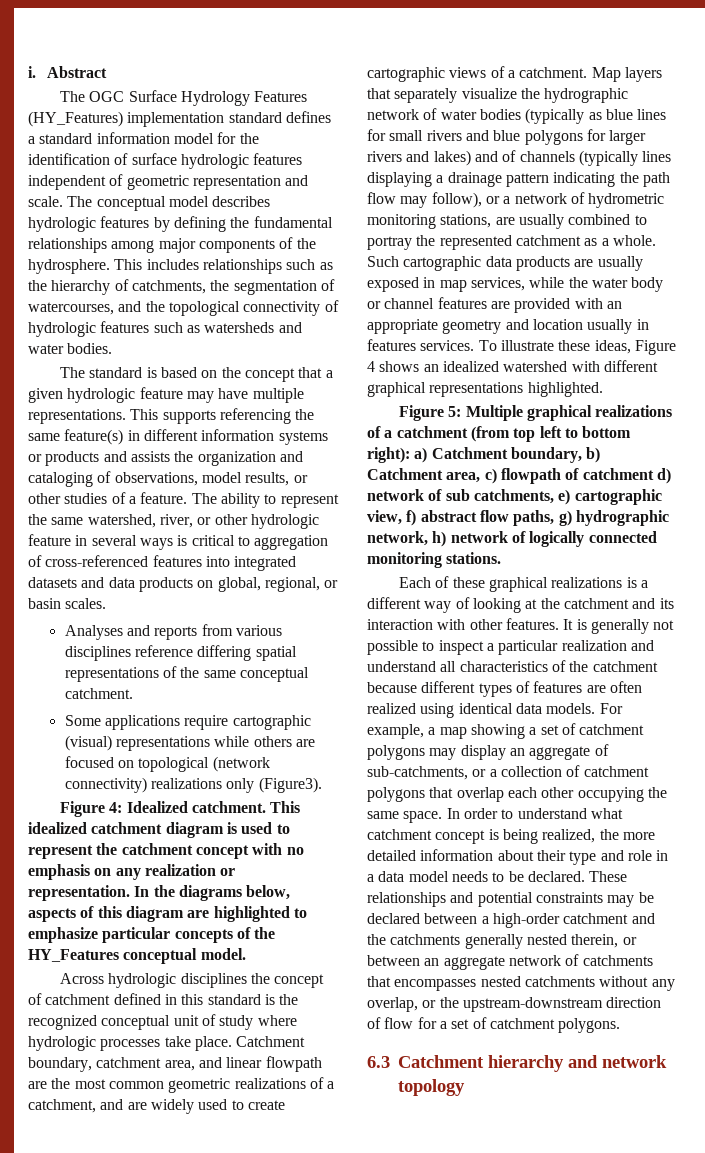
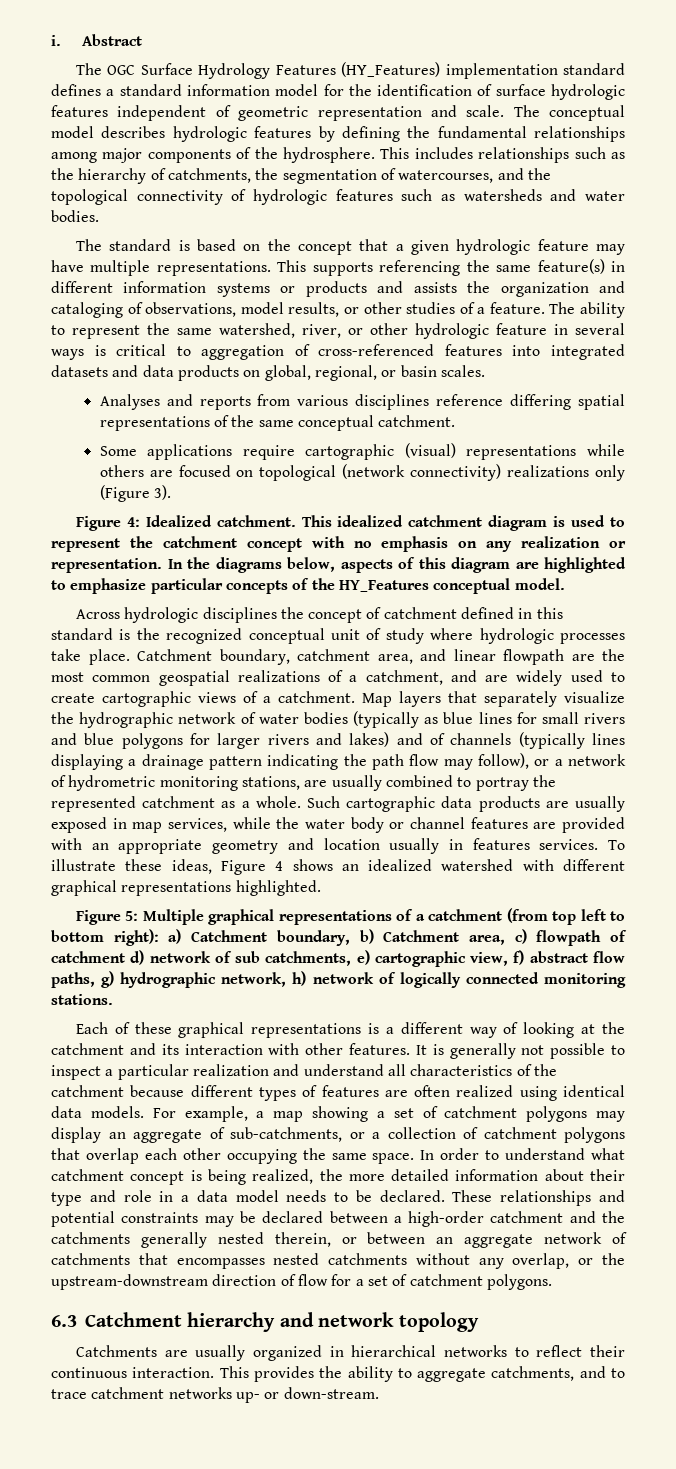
- Some applications require cartographic (visual) representations while others are focused on topological (network connectivity) realizations only (Figure3).
+ Some applications require cartographic (visual) representations while others are focused on topological (network connectivity) realizations only (Figure 3).
- Catchment boundary, catchment area, and linear flowpath are the most common geometric realizations of a catchment, and are widely used to create cartographic views of a catchment.
+ Catchment boundary, catchment area, and linear flowpath are the most common geospatial realizations of a catchment, and are widely used to create cartographic views of a catchment.
- Figure 5: Multiple graphical realizations of a catchment (from top left to bottom right): a) Catchment boundary, b) Catchment area, c) flowpath of catchment d) network of sub catchments, e) cartographic view, f) abstract flow paths, g) hydrographic network, h) network of logically connected monitoring stations.
+ Figure 5: Multiple graphical representations of a catchment (from top left to bottom right): a) Catchment boundary, b) Catchment area, c) flowpath of catchment d) network of sub catchments, e) cartographic view, f) abstract flow paths, g) hydrographic network, h) network of logically connected monitoring stations.
- Each of these graphical realizations is a different way of looking at the catchment and its interaction with other features.
+ Each of these graphical representations is a different way of looking at the catchment and its interaction with other features.
+ Catchments are usually organized in hierarchical networks to reflect their continuous interaction. This provides the ability to aggregate catchments, and to trace catchment networks up- or down-stream.

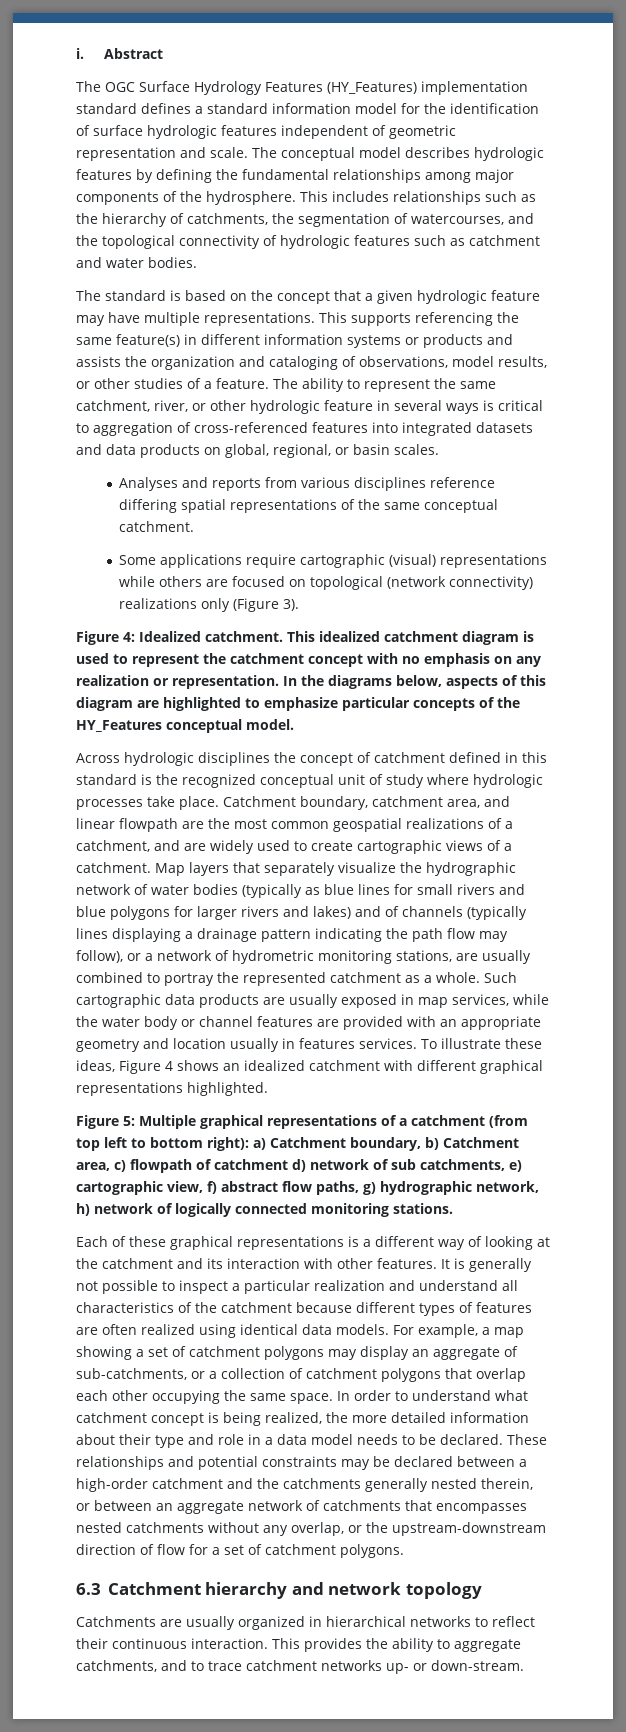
- This includes relationships such as the hierarchy of catchments, the segmentation of watercourses, and the topological connectivity of hydrologic features such as watersheds and water bodies.
+ This includes relationships such as the hierarchy of catchments, the segmentation of watercourses, and the topological connectivity of hydrologic features such as catchment and water bodies.
- The ability to represent the same watershed, river, or other hydrologic feature in several ways is critical to aggregation of cross-referenced features into integrated datasets and data products on global, regional, or basin scales.
+ The ability to represent the same catchment, river, or other hydrologic feature in several ways is critical to aggregation of cross-referenced features into integrated datasets and data products on global, regional, or basin scales.
- To illustrate these ideas, Figure 4 shows an idealized watershed with different graphical representations highlighted.
+ To illustrate these ideas, Figure 4 shows an idealized catchment with different graphical representations highlighted.

